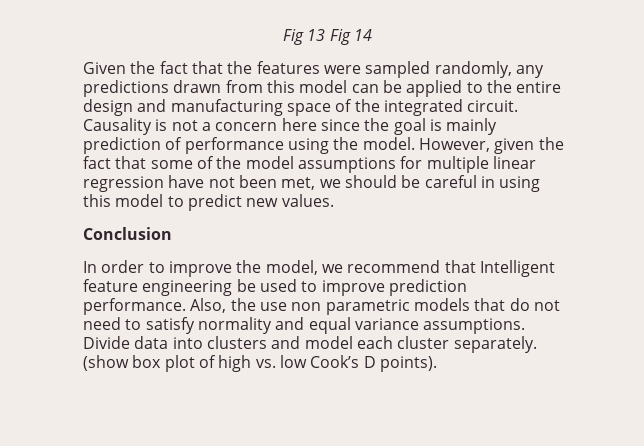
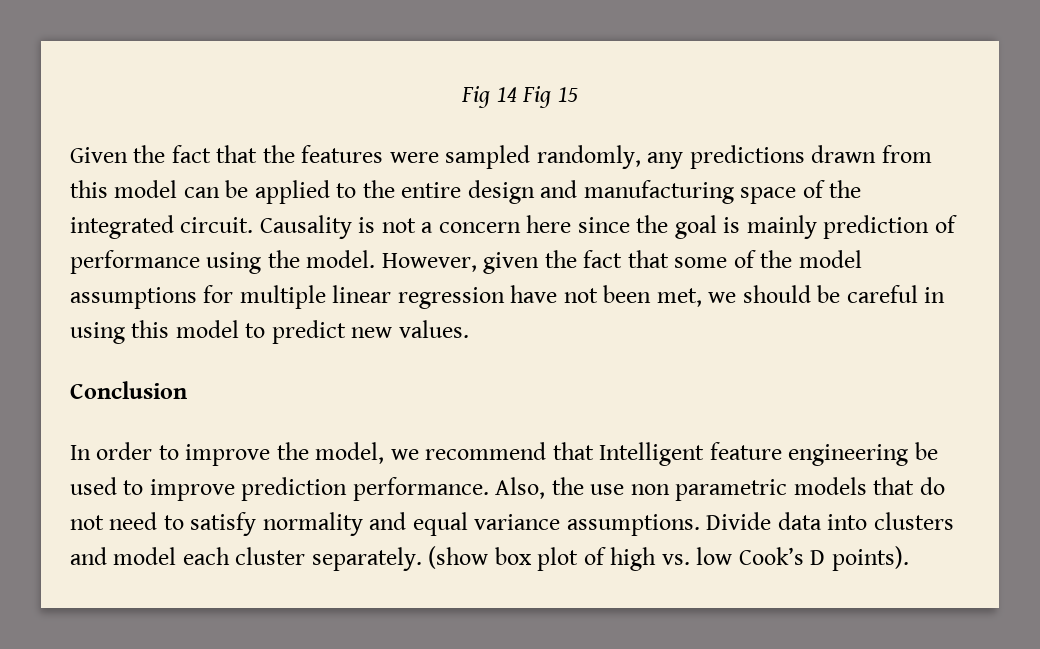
- Fig 13 Fig 14
+ Fig 14 Fig 15

